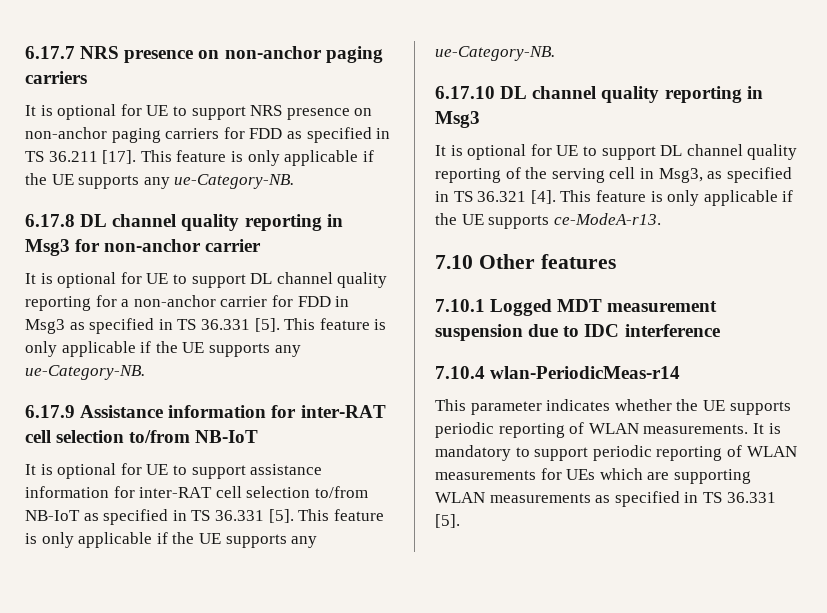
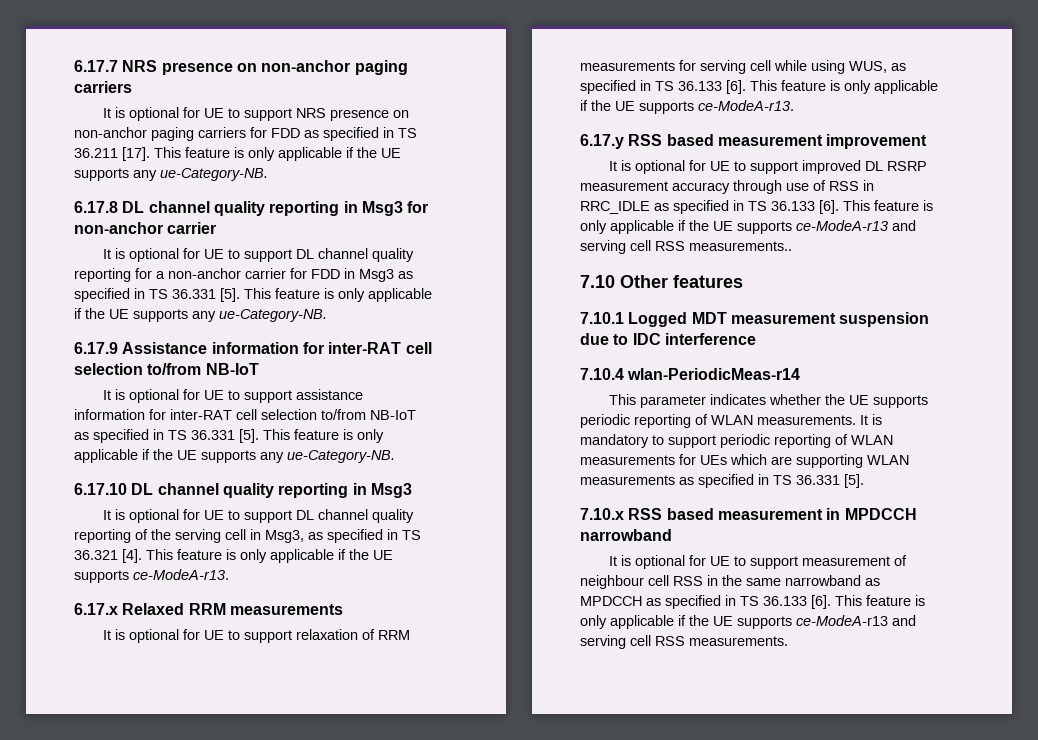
+ 6.17.x Relaxed RRM measurements
+ It is optional for UE to support relaxation of RRM measurements for serving cell while using WUS, as specified in TS 36.133 [6]. This feature is only applicable if the UE supports ce-ModeA-r13.
+ 6.17.y RSS based measurement improvement
+ It is optional for UE to support improved DL RSRP measurement accuracy through use of RSS in RRC_IDLE as specified in TS 36.133 [6]. This feature is only applicable if the UE supports ce-ModeA-r13 and serving cell RSS measurements..
+ 7.10.x RSS based measurement in MPDCCH narrowband
+ It is optional for UE to support measurement of neighbour cell RSS in the same narrowband as MPDCCH as specified in TS 36.133 [6]. This feature is only applicable if the UE supports ce-ModeA-r13 and serving cell RSS measurements.

